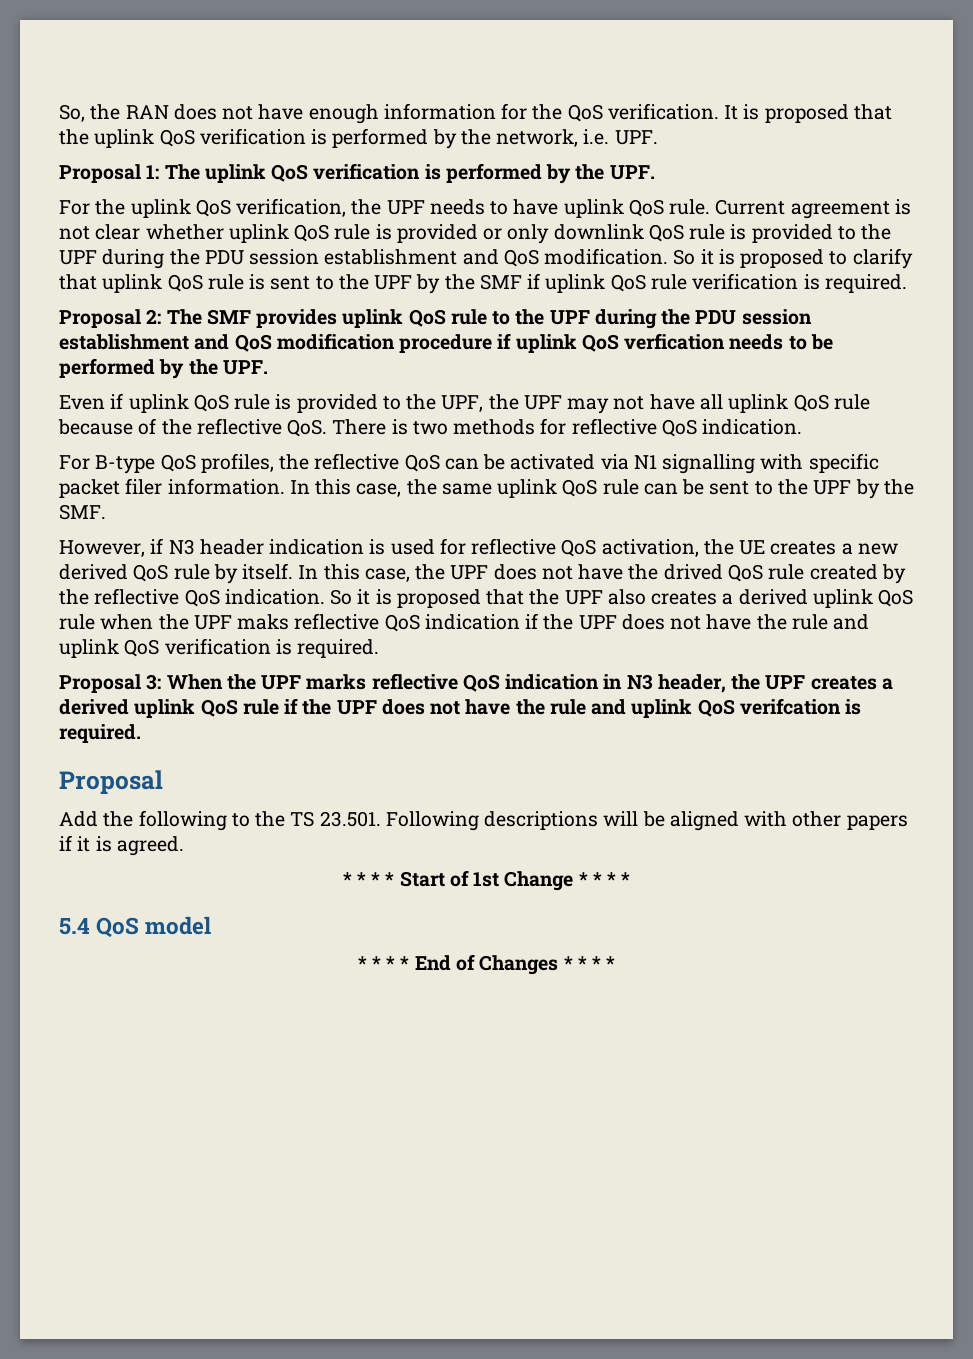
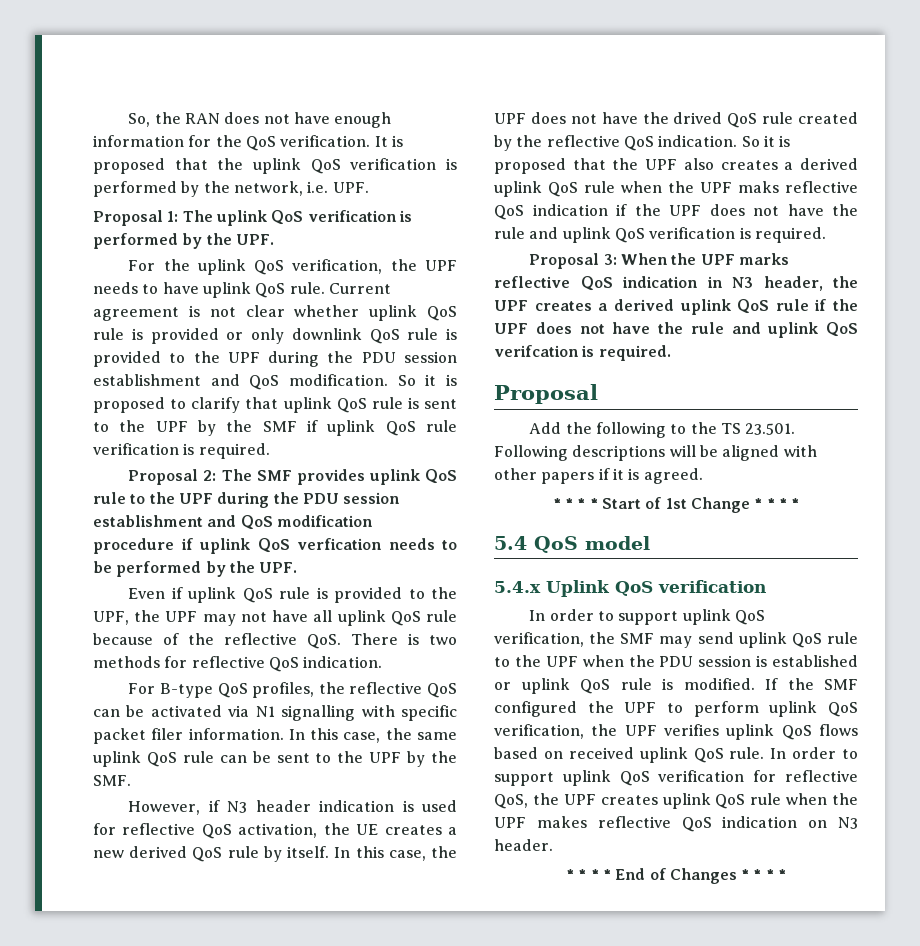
+ 5.4.x Uplink QoS verification
+ In order to support uplink QoS verification, the SMF may send uplink QoS rule to the UPF when the PDU session is established or uplink QoS rule is modified. If the SMF configured the UPF to perform uplink QoS verification, the UPF verifies uplink QoS flows based on received uplink QoS rule. In order to support uplink QoS verification for reflective QoS, the UPF creates uplink QoS rule when the UPF makes reflective QoS indication on N3 header.

